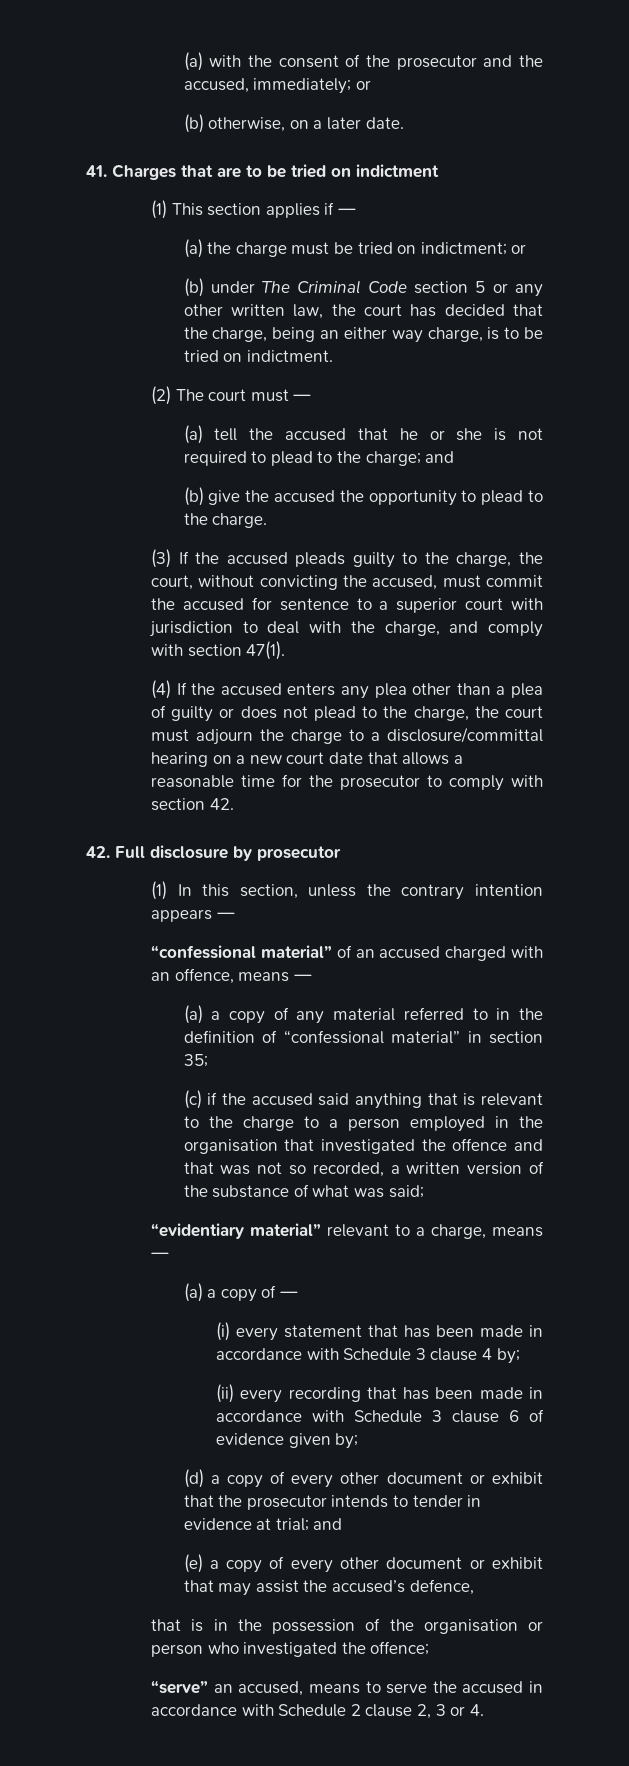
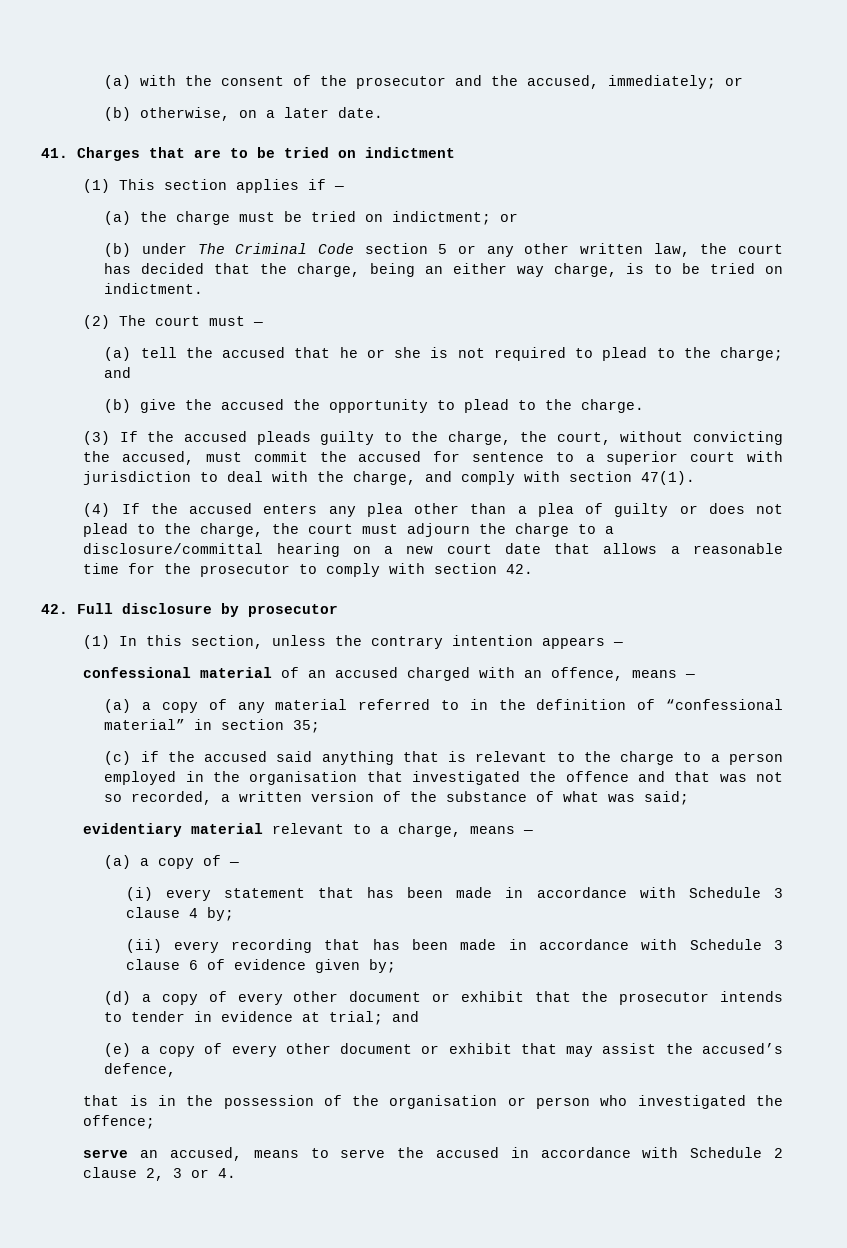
- “confessional material” of an accused charged with an offence, means —
+ confessional material of an accused charged with an offence, means —
- “evidentiary material” relevant to a charge, means —
+ evidentiary material relevant to a charge, means —
- “serve” an accused, means to serve the accused in accordance with Schedule 2 clause 2, 3 or 4.
+ serve an accused, means to serve the accused in accordance with Schedule 2 clause 2, 3 or 4.

